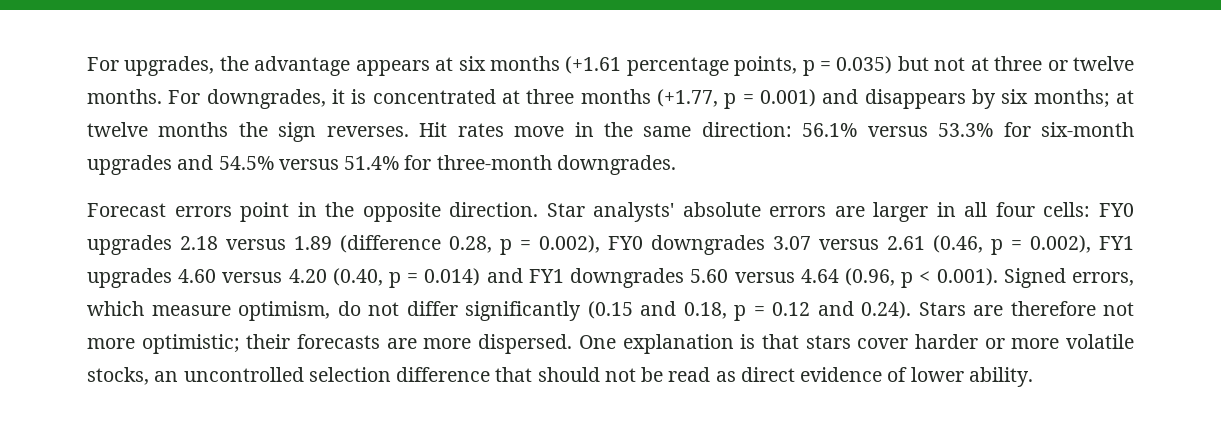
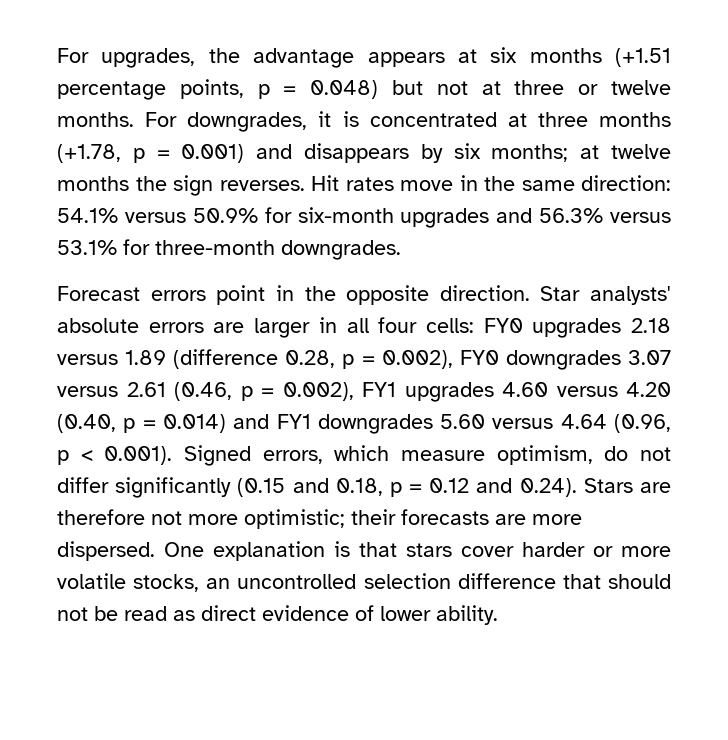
- For upgrades, the advantage appears at six months (+1.61 percentage points, p = 0.035) but not at three or twelve months.
+ For upgrades, the advantage appears at six months (+1.51 percentage points, p = 0.048) but not at three or twelve months.
- For downgrades, it is concentrated at three months (+1.77, p = 0.001) and disappears by six months; at twelve months the sign reverses.
+ For downgrades, it is concentrated at three months (+1.78, p = 0.001) and disappears by six months; at twelve months the sign reverses.
- Hit rates move in the same direction: 56.1% versus 53.3% for six-month upgrades and 54.5% versus 51.4% for three-month downgrades.
+ Hit rates move in the same direction: 54.1% versus 50.9% for six-month upgrades and 56.3% versus 53.1% for three-month downgrades.

